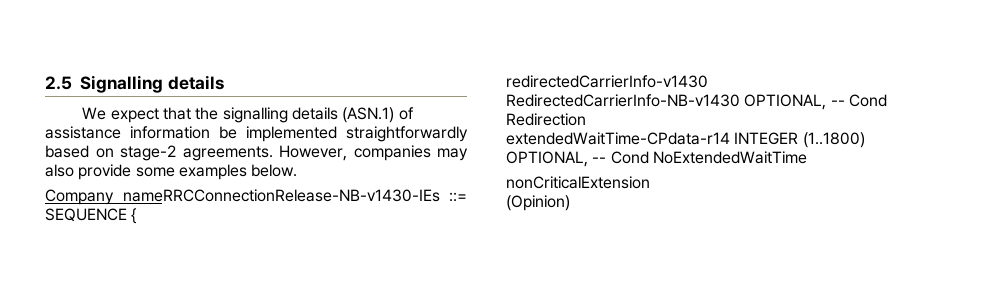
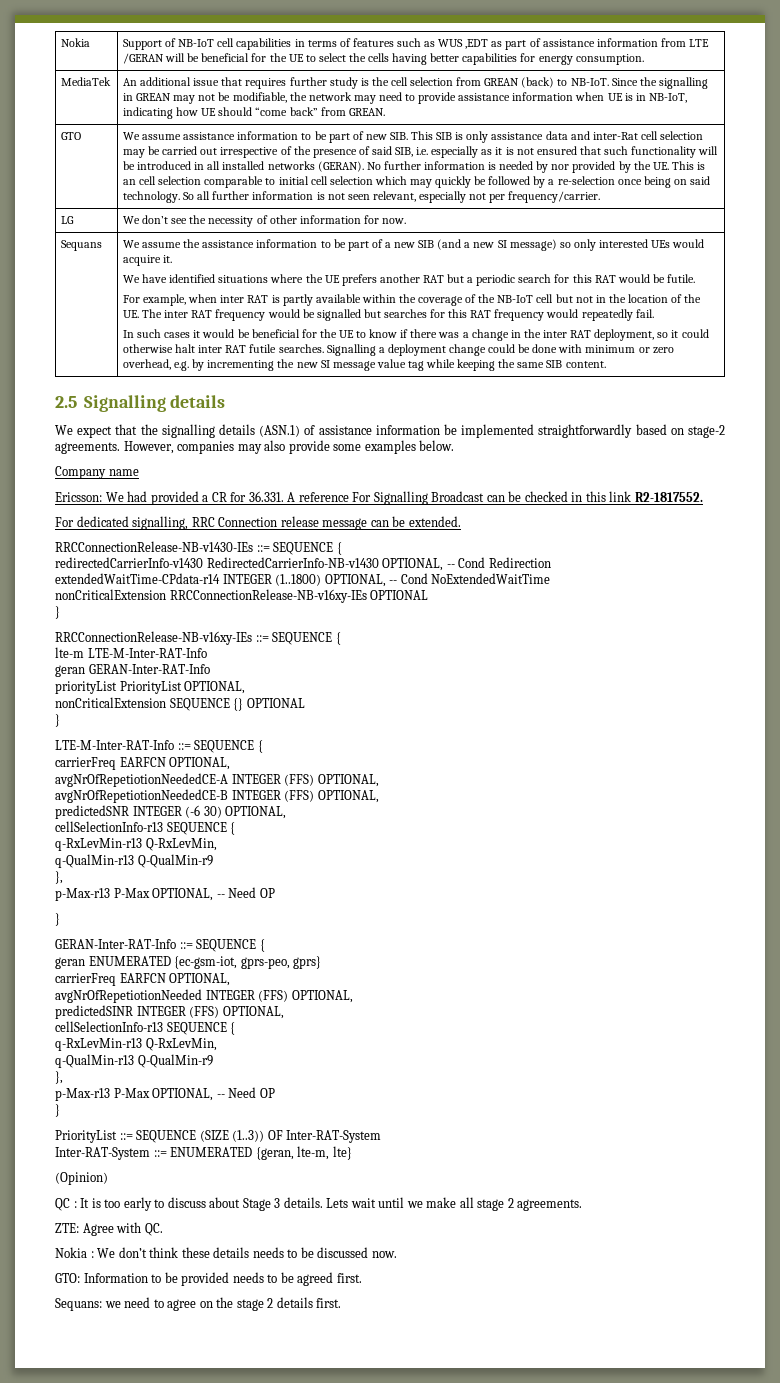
+ Nokia | Support of NB-IoT cell capabilities in terms of features such as WUS ,EDT as part of assistance information from LTE /GERAN will be beneficial for the UE to select the cells having better capabilities for energy consumption.
+ MediaTek | An additional issue that requires further study is the cell selection from GREAN (back) to NB-IoT. Since the signalling in GREAN may not be modifiable, the network may need to provide assistance information when UE is in NB-IoT, indicating how UE should “come back” from GREAN.
+ GTO | We assume assistance information to be part of new SIB. This SIB is only assistance data and inter-Rat cell selection may be carried out irrespective of the presence of said SIB, i.e. especially as it is not ensured that such functionality will be introduced in all installed networks (GERAN). No further information is needed by nor provided by the UE. This is an cell selection comparable to initial cell selection which may quickly be followed by a re-selection once being on said technology. So all further information is not seen relevant, especially not per frequency/carrier.
+ LG | We don’t see the necessity of other information for now.
+ Sequans | We assume the assistance information to be part of a new SIB (and a new SI message) so only interested UEs would acquire it.
+ We have identified situations where the UE prefers another RAT but a periodic search for this RAT would be futile.
+ For example, when inter RAT is partly available within the coverage of the NB-IoT cell but not in the location of the UE. The inter RAT frequency would be signalled but searches for this RAT frequency would repeatedly fail.
+ In such cases it would be beneficial for the UE to know if there was a change in the inter RAT deployment, so it could otherwise halt inter RAT futile searches. Signalling a deployment change could be done with minimum or zero overhead, e.g. by incrementing the new SI message value tag while keeping the same SIB content.
- Company nameRRCConnectionRelease-NB-v1430-IEs ::= SEQUENCE {
+ Company name
+ Ericsson: We had provided a CR for 36.331. A reference For Signalling Broadcast can be checked in this link R2-1817552.
+ For dedicated signalling, RRC Connection release message can be extended.
+ RRCConnectionRelease-NB-v1430-IEs ::= SEQUENCE {
- nonCriticalExtension
+ nonCriticalExtension RRCConnectionRelease-NB-v16xy-IEs OPTIONAL
+ }
+ RRCConnectionRelease-NB-v16xy-IEs ::= SEQUENCE {
+ lte-m LTE-M-Inter-RAT-Info
+ geran GERAN-Inter-RAT-Info
+ priorityList PriorityList OPTIONAL,
+ nonCriticalExtension SEQUENCE {} OPTIONAL
+ }
+ LTE-M-Inter-RAT-Info ::= SEQUENCE {
+ carrierFreq EARFCN OPTIONAL,
+ avgNrOfRepetiotionNeededCE-A INTEGER (FFS) OPTIONAL,
+ avgNrOfRepetiotionNeededCE-B INTEGER (FFS) OPTIONAL,
+ predictedSNR INTEGER (-6 30) OPTIONAL,
+ cellSelectionInfo-r13 SEQUENCE {
+ q-RxLevMin-r13 Q-RxLevMin,
+ q-QualMin-r13 Q-QualMin-r9
+ },
+ p-Max-r13 P-Max OPTIONAL, -- Need OP
+ }
+ GERAN-Inter-RAT-Info ::= SEQUENCE {
+ geran ENUMERATED {ec-gsm-iot, gprs-peo, gprs}
+ carrierFreq EARFCN OPTIONAL,
+ avgNrOfRepetiotionNeeded INTEGER (FFS) OPTIONAL,
+ predictedSINR INTEGER (FFS) OPTIONAL,
+ cellSelectionInfo-r13 SEQUENCE {
+ q-RxLevMin-r13 Q-RxLevMin,
+ q-QualMin-r13 Q-QualMin-r9
+ },
+ p-Max-r13 P-Max OPTIONAL, -- Need OP
+ }
+ PriorityList ::= SEQUENCE (SIZE (1..3)) OF Inter-RAT-System
+ Inter-RAT-System ::= ENUMERATED {geran, lte-m, lte}
  (Opinion)
+ QC : It is too early to discuss about Stage 3 details. Lets wait until we make all stage 2 agreements.
+ ZTE: Agree with QC.
+ Nokia : We don’t think these details needs to be discussed now.
+ GTO: Information to be provided needs to be agreed first.
+ Sequans: we need to agree on the stage 2 details first.

